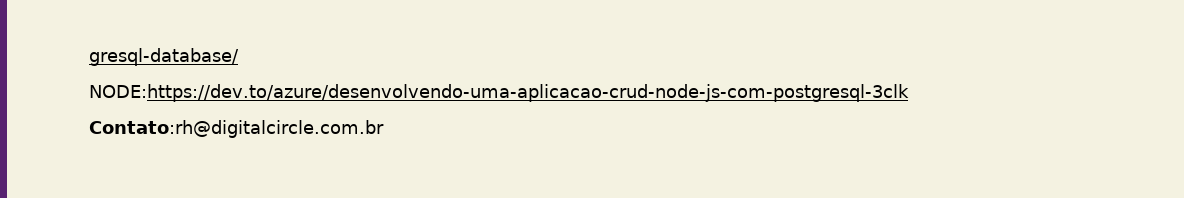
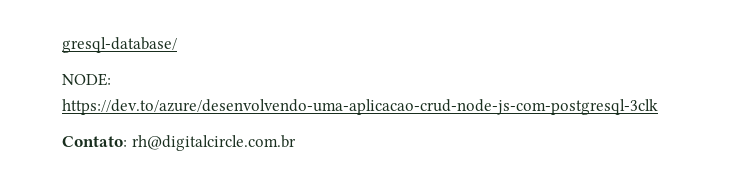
- NODE:https://dev.to/azure/desenvolvendo-uma-aplicacao-crud-node-js-com-postgresql-3clk
- Contato:rh@digitalcircle.com.br
+ NODE: https://dev.to/azure/desenvolvendo-uma-aplicacao-crud-node-js-com-postgresql-3clk
+ Contato: rh@digitalcircle.com.br

